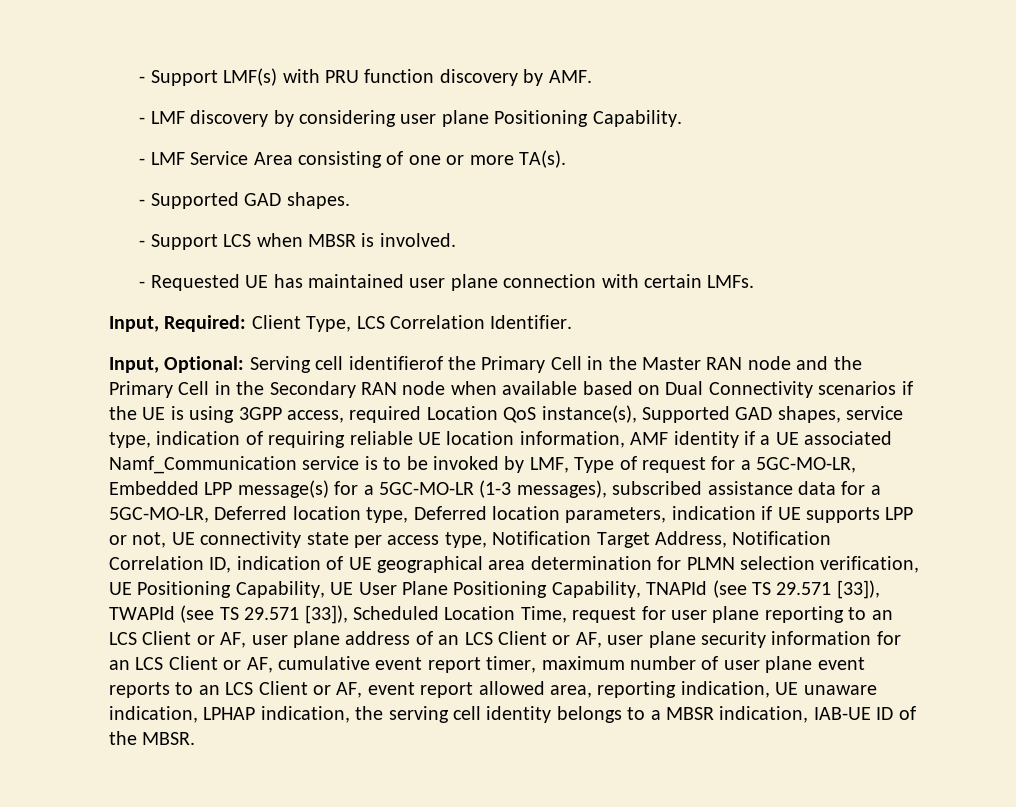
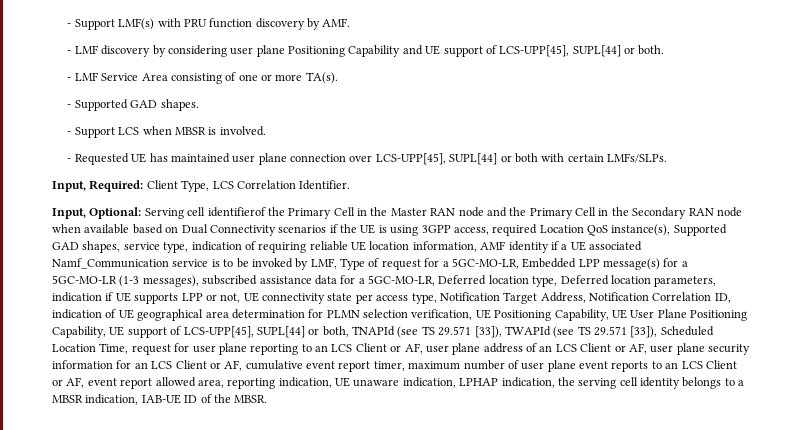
- - LMF discovery by considering user plane Positioning Capability.
+ - LMF discovery by considering user plane Positioning Capability and UE support of LCS-UPP[45], SUPL[44] or both.
- - Requested UE has maintained user plane connection with certain LMFs.
+ - Requested UE has maintained user plane connection over LCS-UPP[45], SUPL[44] or both with certain LMFs/SLPs.
- Serving cell identifierof the Primary Cell in the Master RAN node and the Primary Cell in the Secondary RAN node when available based on Dual Connectivity scenarios if the UE is using 3GPP access, required Location QoS instance(s), Supported GAD shapes, service type, indication of requiring reliable UE location information, AMF identity if a UE associated Namf_Communication service is to be invoked by LMF, Type of request for a 5GC-MO-LR, Embedded LPP message(s) for a 5GC-MO-LR (1-3 messages), subscribed assistance data for a 5GC-MO-LR, Deferred location type, Deferred location parameters, indication if UE supports LPP or not, UE connectivity state per access type, Notification Target Address, Notification Correlation ID, indication of UE geographical area determination for PLMN selection verification, UE Positioning Capability, UE User Plane Positioning Capability, TNAPId (see TS 29.571 [33]), TWAPId (see TS 29.571 [33]), Scheduled Location Time, request for user plane reporting to an LCS Client or AF, user plane address of an LCS Client or AF, user plane security information for an LCS Client or AF, cumulative event report timer, maximum number of user plane event reports to an LCS Client or AF, event report allowed area, reporting indication, UE unaware indication, LPHAP indication, the serving cell identity belongs to a MBSR indication, IAB-UE ID of the MBSR.
+ Serving cell identifierof the Primary Cell in the Master RAN node and the Primary Cell in the Secondary RAN node when available based on Dual Connectivity scenarios if the UE is using 3GPP access, required Location QoS instance(s), Supported GAD shapes, service type, indication of requiring reliable UE location information, AMF identity if a UE associated Namf_Communication service is to be invoked by LMF, Type of request for a 5GC-MO-LR, Embedded LPP message(s) for a 5GC-MO-LR (1-3 messages), subscribed assistance data for a 5GC-MO-LR, Deferred location type, Deferred location parameters, indication if UE supports LPP or not, UE connectivity state per access type, Notification Target Address, Notification Correlation ID, indication of UE geographical area determination for PLMN selection verification, UE Positioning Capability, UE User Plane Positioning Capability, UE support of LCS-UPP[45], SUPL[44] or both, TNAPId (see TS 29.571 [33]), TWAPId (see TS 29.571 [33]), Scheduled Location Time, request for user plane reporting to an LCS Client or AF, user plane address of an LCS Client or AF, user plane security information for an LCS Client or AF, cumulative event report timer, maximum number of user plane event reports to an LCS Client or AF, event report allowed area, reporting indication, UE unaware indication, LPHAP indication, the serving cell identity belongs to a MBSR indication, IAB-UE ID of the MBSR.

